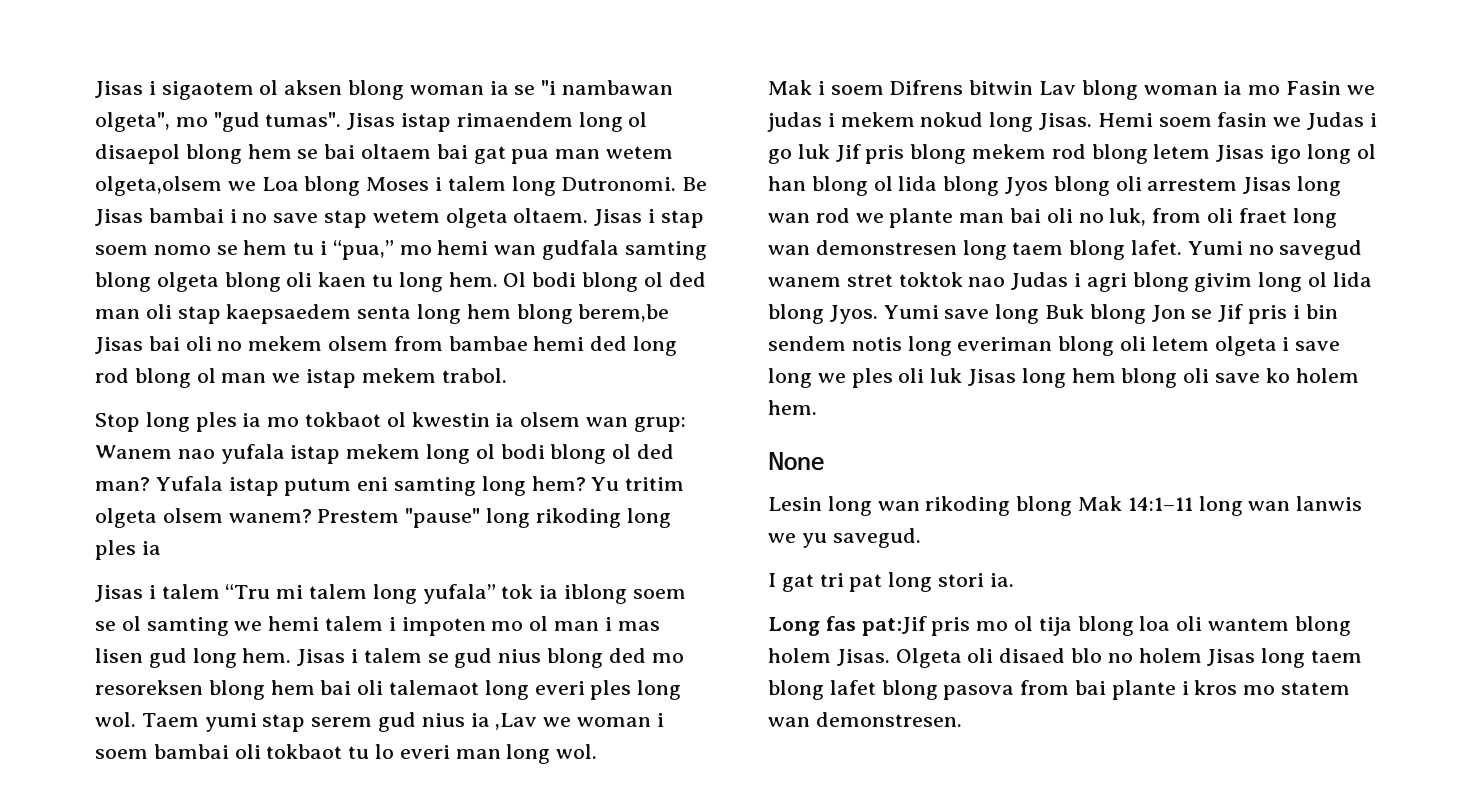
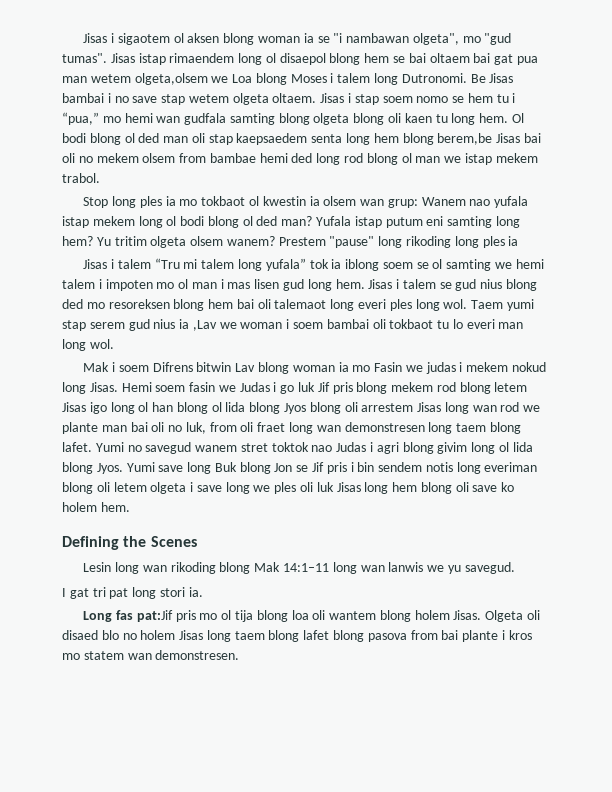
- None
+ Defining the Scenes

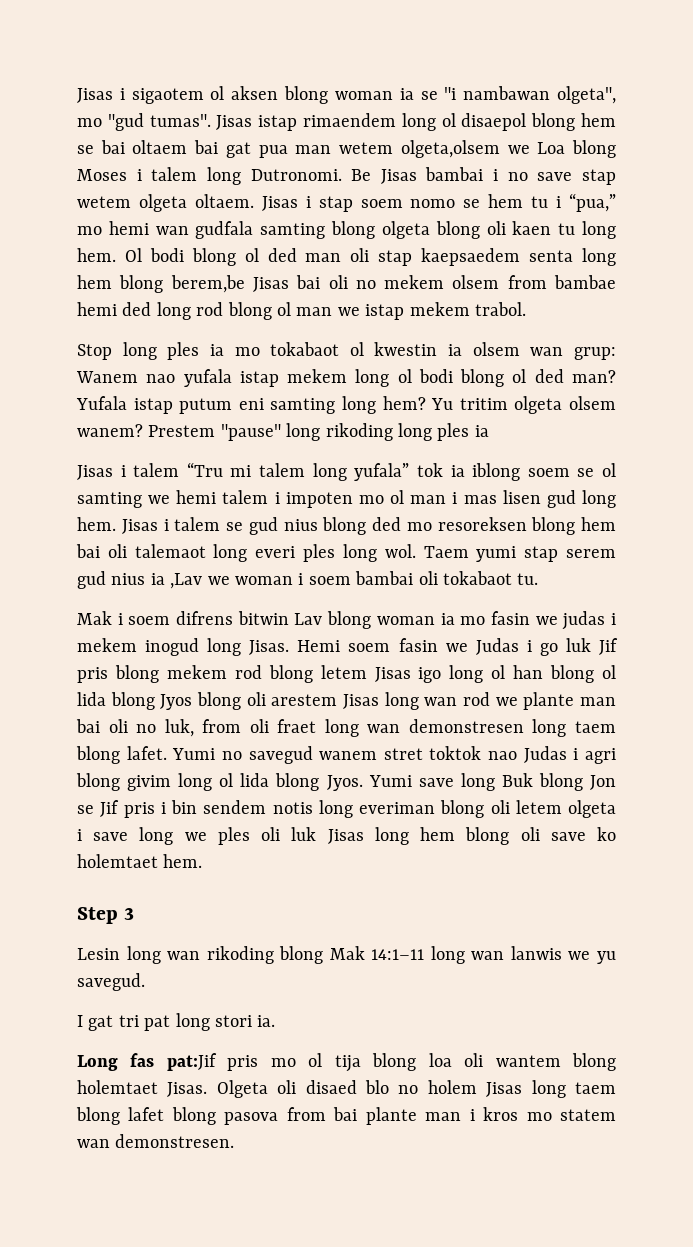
- Stop long ples ia mo tokbaot ol kwestin ia olsem wan grup: Wanem nao yufala istap mekem long ol bodi blong ol ded man?
+ Stop long ples ia mo tokabaot ol kwestin ia olsem wan grup: Wanem nao yufala istap mekem long ol bodi blong ol ded man?
- Taem yumi stap serem gud nius ia ,Lav we woman i soem bambai oli tokbaot tu lo everi man long wol.
+ Taem yumi stap serem gud nius ia ,Lav we woman i soem bambai oli tokabaot tu.
- Mak i soem Difrens bitwin Lav blong woman ia mo Fasin we judas i mekem nokud long Jisas.
+ Mak i soem difrens bitwin Lav blong woman ia mo fasin we judas i mekem inogud long Jisas.
- Hemi soem fasin we Judas i go luk Jif pris blong mekem rod blong letem Jisas igo long ol han blong ol lida blong Jyos blong oli arrestem Jisas long wan rod we plante man bai oli no luk, from oli fraet long wan demonstresen long taem blong lafet.
+ Hemi soem fasin we Judas i go luk Jif pris blong mekem rod blong letem Jisas igo long ol han blong ol lida blong Jyos blong oli arestem Jisas long wan rod we plante man bai oli no luk, from oli fraet long wan demonstresen long taem blong lafet.
- Yumi save long Buk blong Jon se Jif pris i bin sendem notis long everiman blong oli letem olgeta i save long we ples oli luk Jisas long hem blong oli save ko holem hem.
+ Yumi save long Buk blong Jon se Jif pris i bin sendem notis long everiman blong oli letem olgeta i save long we ples oli luk Jisas long hem blong oli save ko holemtaet hem.
- Defining the Scenes
+ Step 3
- Long fas pat:Jif pris mo ol tija blong loa oli wantem blong holem Jisas.
+ Long fas pat:Jif pris mo ol tija blong loa oli wantem blong holemtaet Jisas.
- Olgeta oli disaed blo no holem Jisas long taem blong lafet blong pasova from bai plante i kros mo statem wan demonstresen.
+ Olgeta oli disaed blo no holem Jisas long taem blong lafet blong pasova from bai plante man i kros mo statem wan demonstresen.

